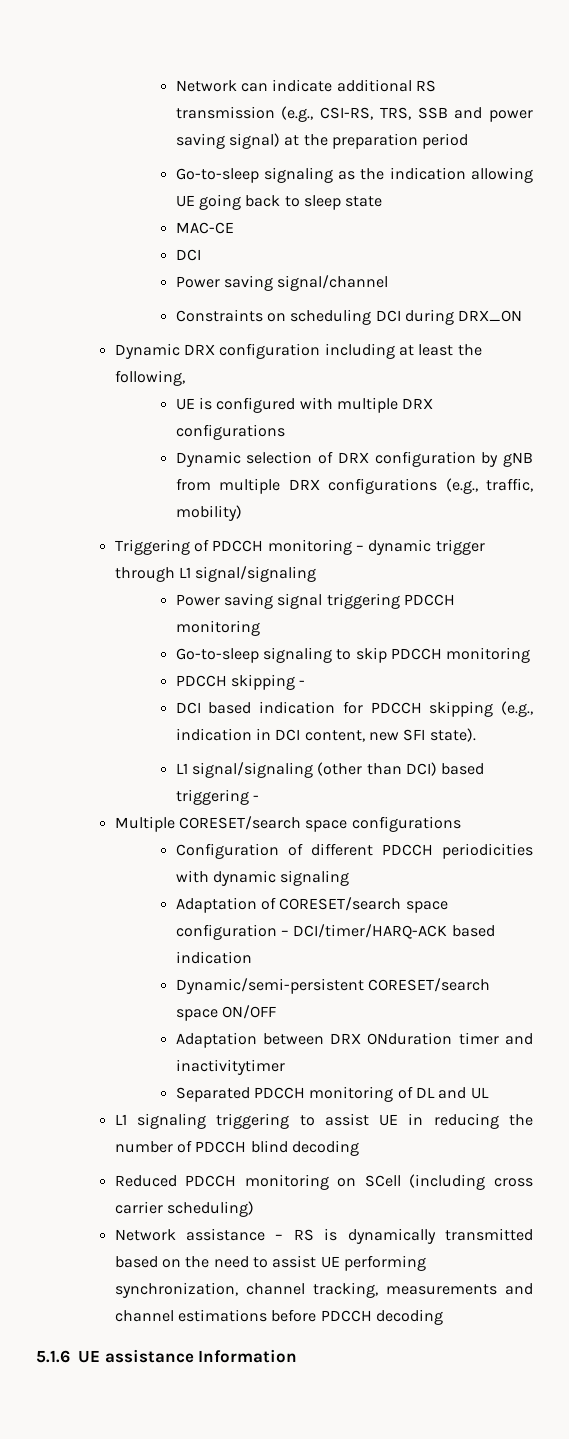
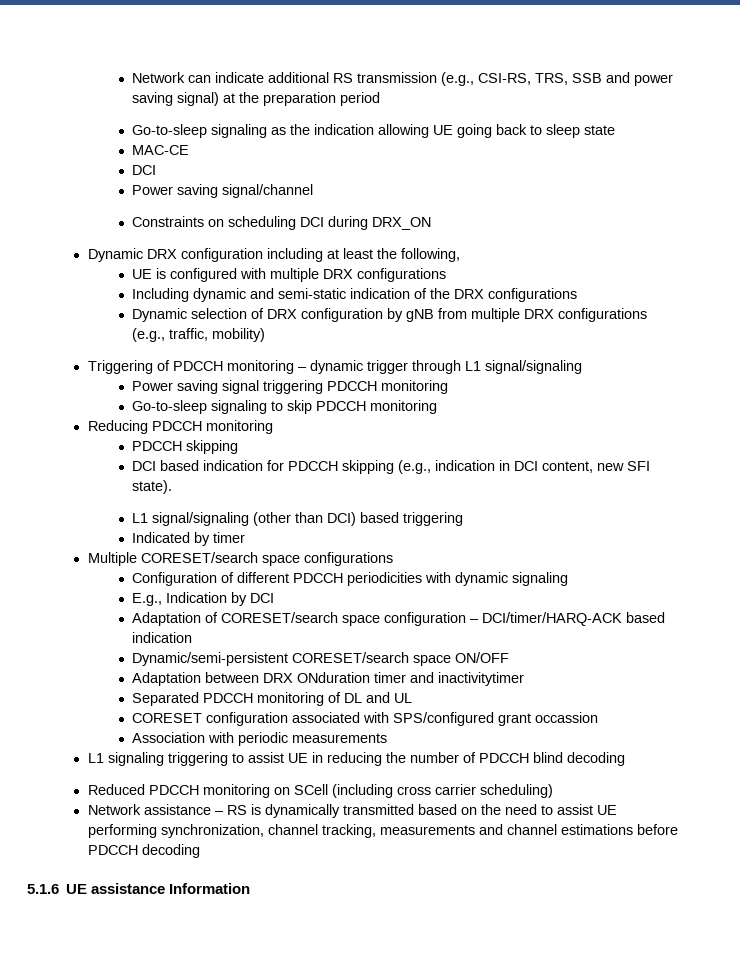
+ Including dynamic and semi-static indication of the DRX configurations
- PDCCH skipping -
+ Reducing PDCCH monitoring
+ PDCCH skipping
- L1 signal/signaling (other than DCI) based triggering -
+ L1 signal/signaling (other than DCI) based triggering
+ Indicated by timer
+ E.g., Indication by DCI
+ CORESET configuration associated with SPS/configured grant occassion
+ Association with periodic measurements

